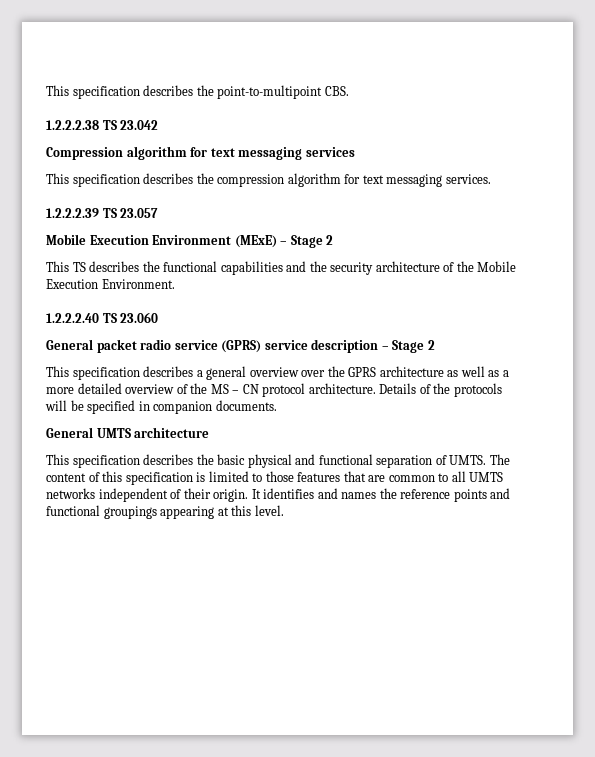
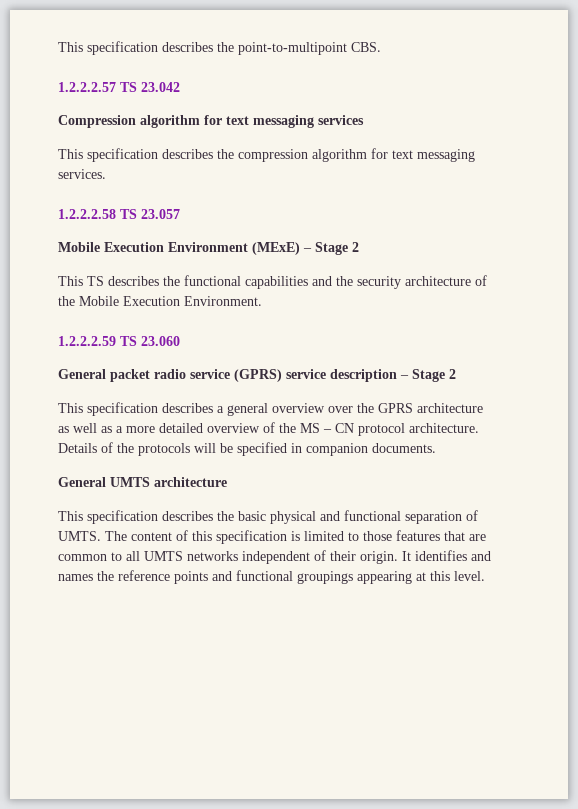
- 1.2.2.2.38 TS 23.042
+ 1.2.2.2.57 TS 23.042
- 1.2.2.2.39 TS 23.057
+ 1.2.2.2.58 TS 23.057
- 1.2.2.2.40 TS 23.060
+ 1.2.2.2.59 TS 23.060

